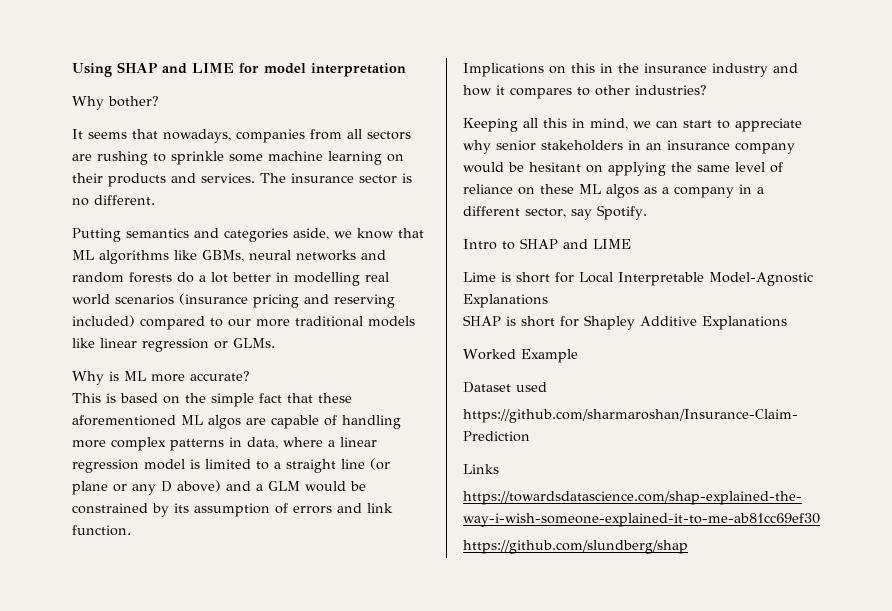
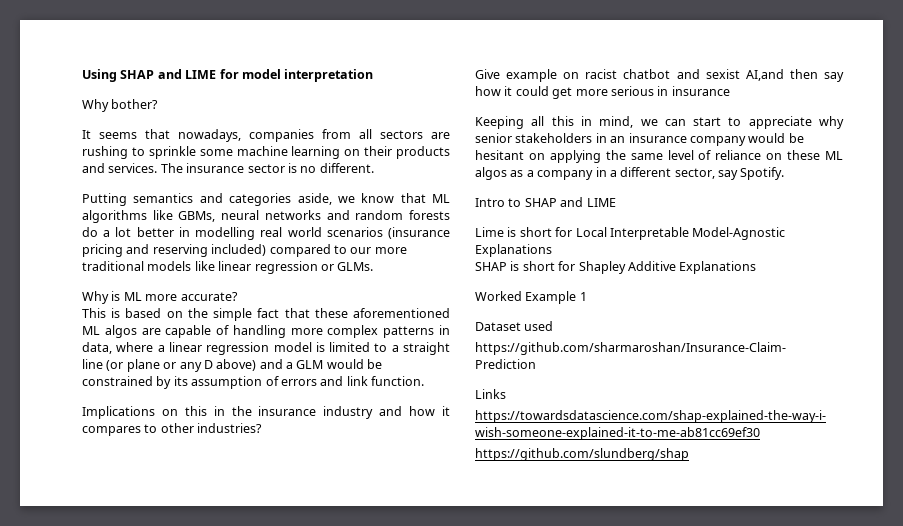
+ Give example on racist chatbot and sexist AI,and then say how it could get more serious in insurance
- Worked Example
+ Worked Example 1

